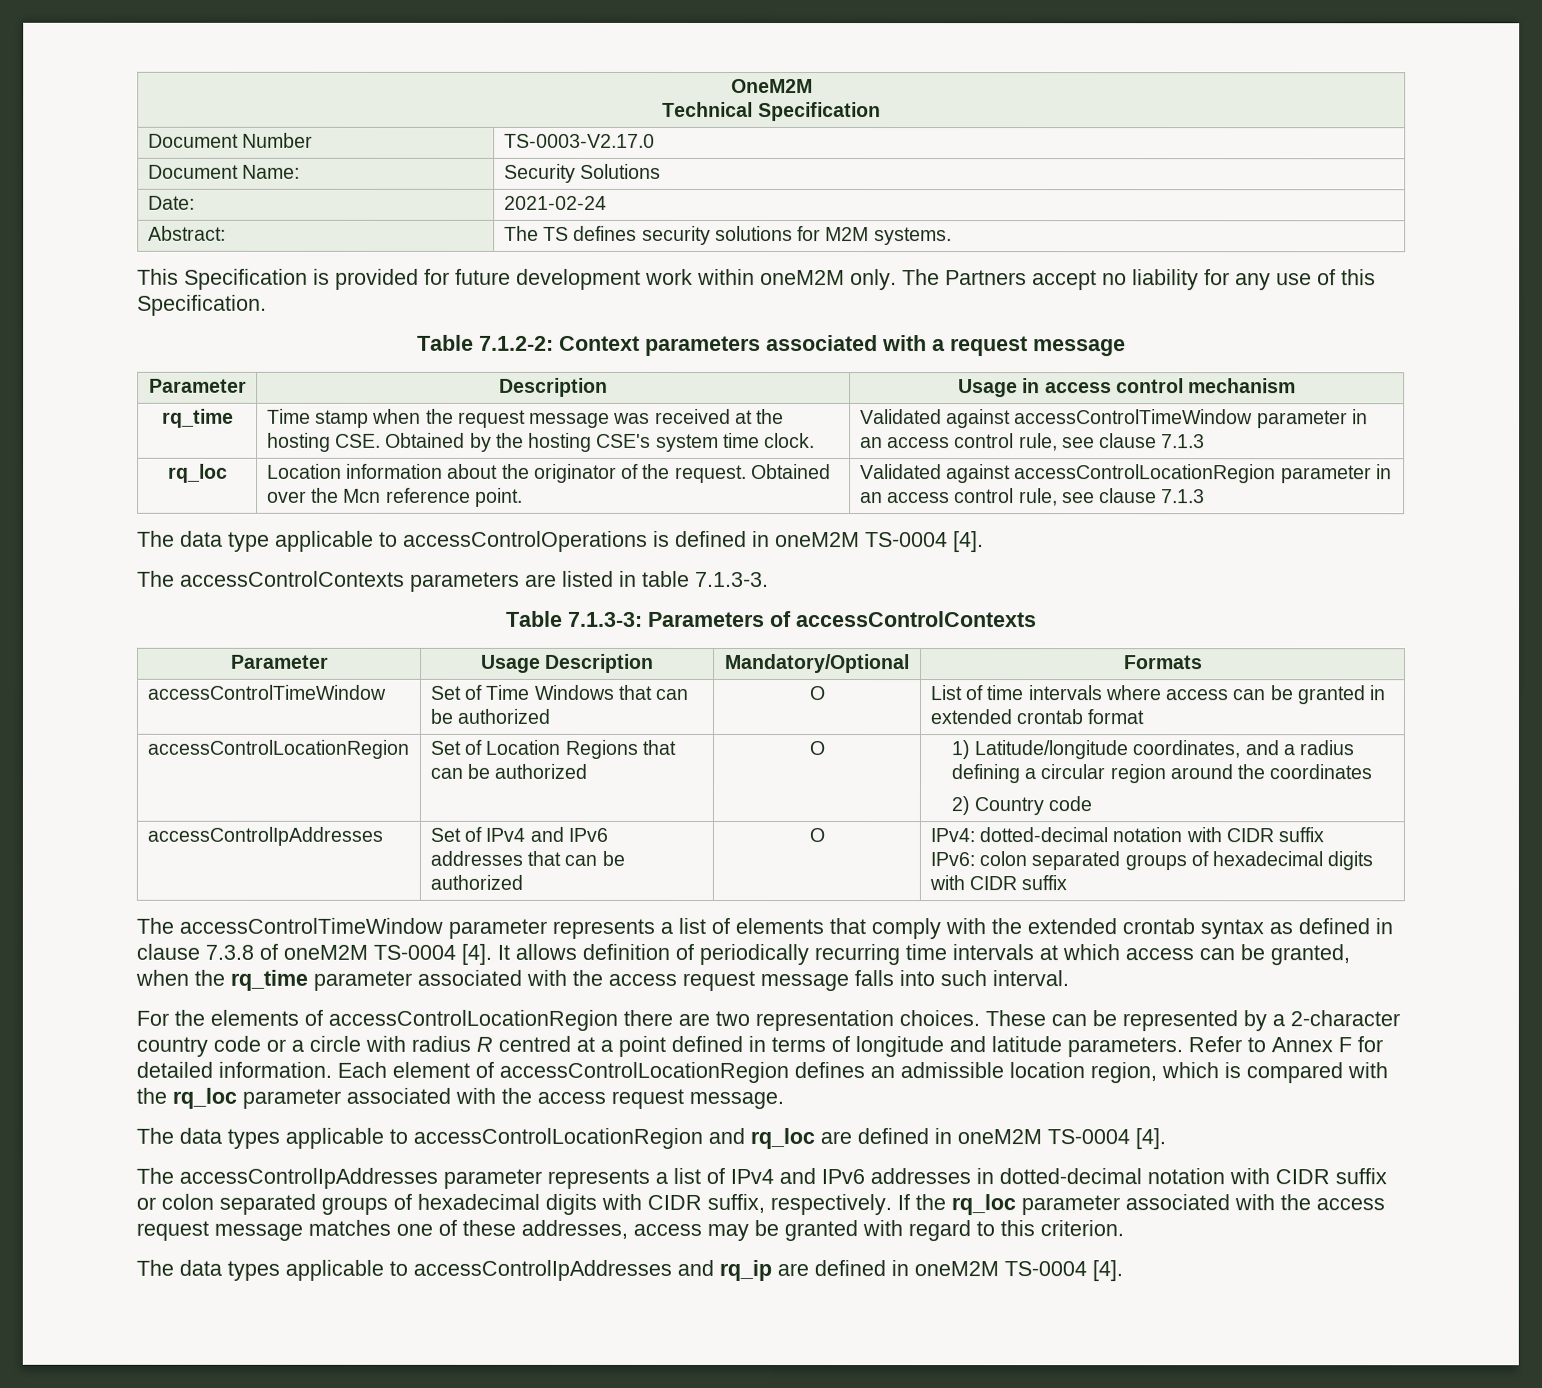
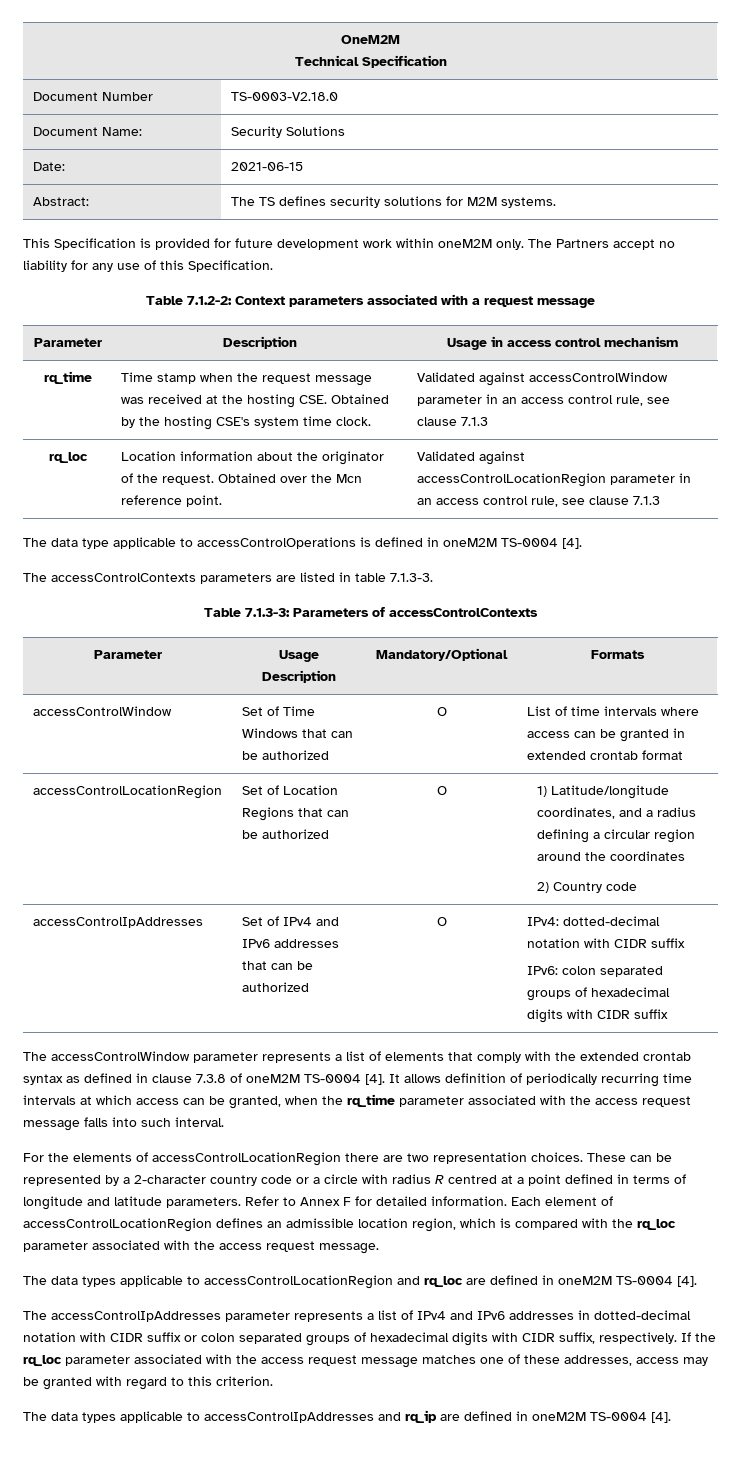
- Document Number | TS-0003-V2.17.0
+ Document Number | TS-0003-V2.18.0
- Date: | 2021-02-24
+ Date: | 2021-06-15
- rq_time | Time stamp when the request message was received at the hosting CSE. Obtained by the hosting CSE's system time clock. | Validated against accessControlTimeWindow parameter in an access control rule, see clause 7.1.3
+ rq_time | Time stamp when the request message was received at the hosting CSE. Obtained by the hosting CSE's system time clock. | Validated against accessControlWindow parameter in an access control rule, see clause 7.1.3
- accessControlTimeWindow | Set of Time Windows that can be authorized | O | List of time intervals where access can be granted in extended crontab format
+ accessControlWindow | Set of Time Windows that can be authorized | O | List of time intervals where access can be granted in extended crontab format
- The accessControlTimeWindow parameter represents a list of elements that comply with the extended crontab syntax as defined in clause 7.3.8 of oneM2M TS-0004 [4].
+ The accessControlWindow parameter represents a list of elements that comply with the extended crontab syntax as defined in clause 7.3.8 of oneM2M TS-0004 [4].

